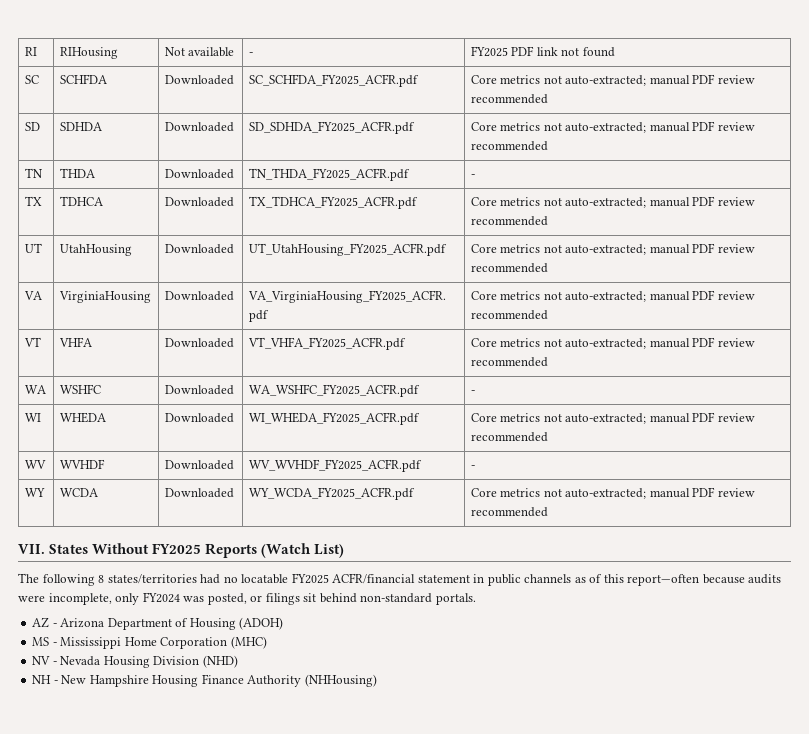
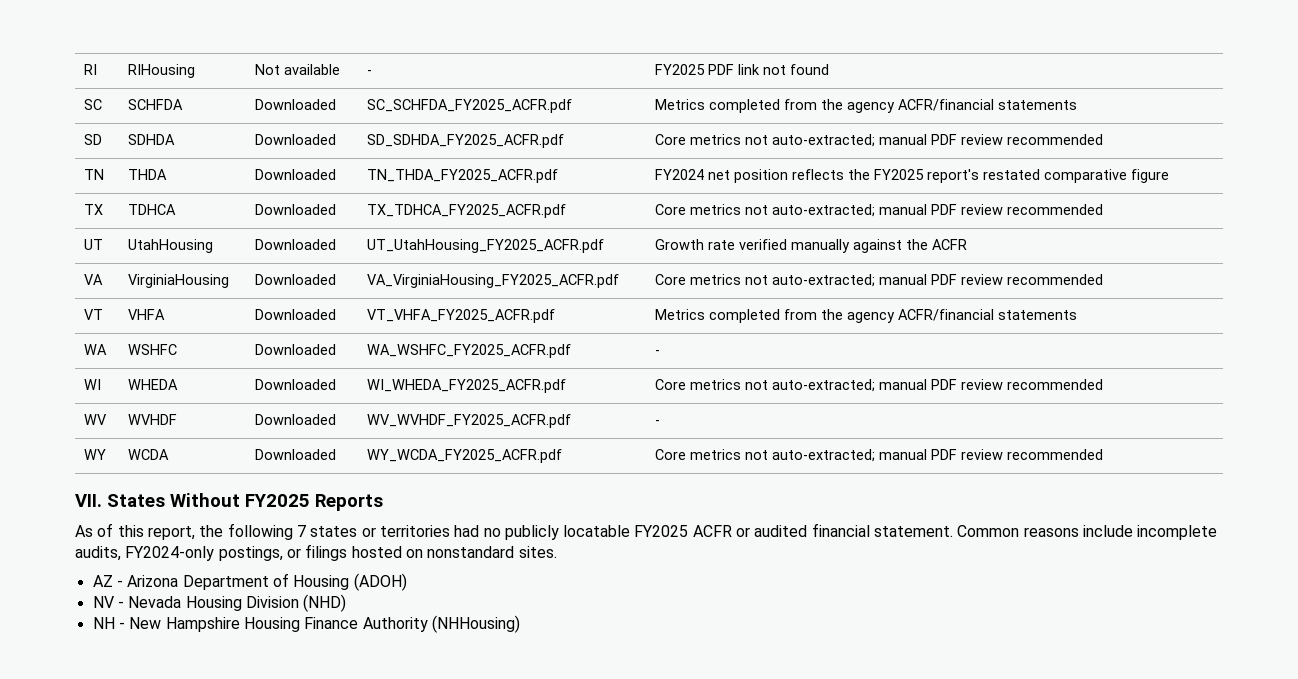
- SC | SCHFDA | Downloaded | SC_SCHFDA_FY2025_ACFR.pdf | Core metrics not auto-extracted; manual PDF review recommended
+ SC | SCHFDA | Downloaded | SC_SCHFDA_FY2025_ACFR.pdf | Metrics completed from the agency ACFR/financial statements
- TN | THDA | Downloaded | TN_THDA_FY2025_ACFR.pdf | -
+ TN | THDA | Downloaded | TN_THDA_FY2025_ACFR.pdf | FY2024 net position reflects the FY2025 report's restated comparative figure
- UT | UtahHousing | Downloaded | UT_UtahHousing_FY2025_ACFR.pdf | Core metrics not auto-extracted; manual PDF review recommended
+ UT | UtahHousing | Downloaded | UT_UtahHousing_FY2025_ACFR.pdf | Growth rate verified manually against the ACFR
- VT | VHFA | Downloaded | VT_VHFA_FY2025_ACFR.pdf | Core metrics not auto-extracted; manual PDF review recommended
+ VT | VHFA | Downloaded | VT_VHFA_FY2025_ACFR.pdf | Metrics completed from the agency ACFR/financial statements
- VII. States Without FY2025 Reports (Watch List)
- The following 8 states/territories had no locatable FY2025 ACFR/financial statement in public channels as of this report—often because audits were incomplete, only FY2024 was posted, or filings sit behind non-standard portals.
+ VII. States Without FY2025 Reports
+ As of this report, the following 7 states or territories had no publicly locatable FY2025 ACFR or audited financial statement. Common reasons include incomplete audits, FY2024-only postings, or filings hosted on nonstandard sites.
- MS - Mississippi Home Corporation (MHC)

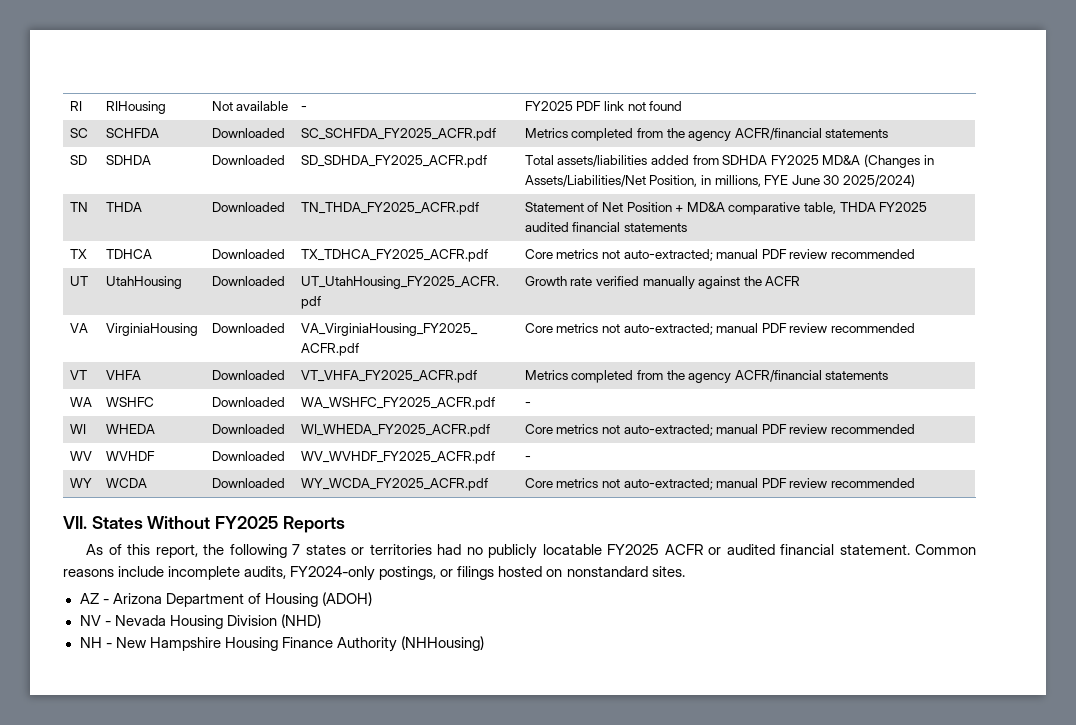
- SD | SDHDA | Downloaded | SD_SDHDA_FY2025_ACFR.pdf | Core metrics not auto-extracted; manual PDF review recommended
- TN | THDA | Downloaded | TN_THDA_FY2025_ACFR.pdf | FY2024 net position reflects the FY2025 report's restated comparative figure
+ SD | SDHDA | Downloaded | SD_SDHDA_FY2025_ACFR.pdf | Total assets/liabilities added from SDHDA FY2025 MD&A (Changes in Assets/Liabilities/Net Position, in millions, FYE June 30 2025/2024)
+ TN | THDA | Downloaded | TN_THDA_FY2025_ACFR.pdf | Statement of Net Position + MD&A comparative table, THDA FY2025 audited financial statements

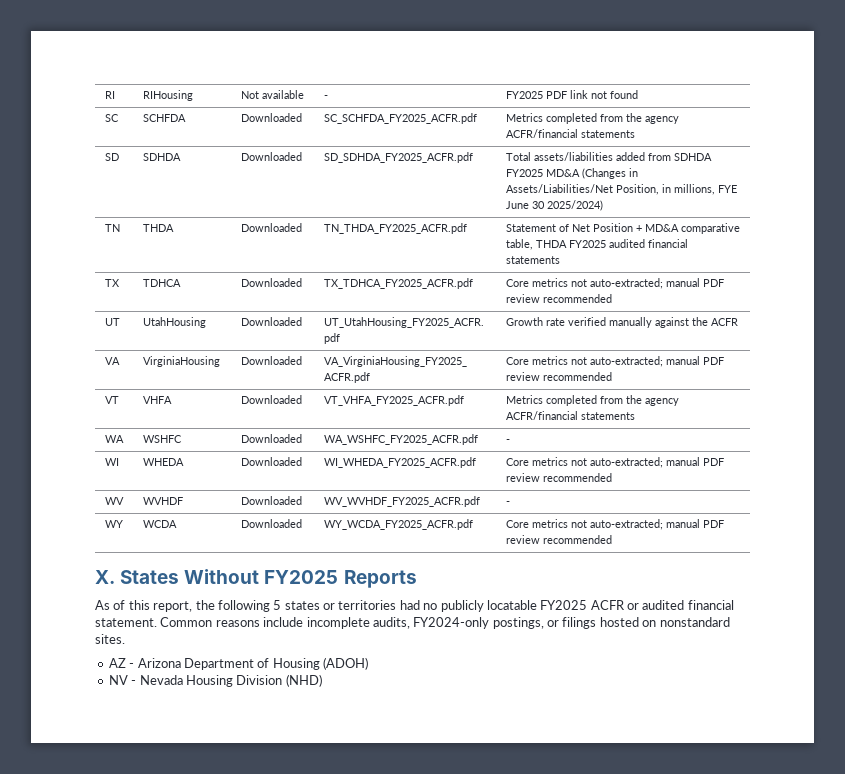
- VII. States Without FY2025 Reports
+ X. States Without FY2025 Reports
- As of this report, the following 7 states or territories had no publicly locatable FY2025 ACFR or audited financial statement.
+ As of this report, the following 5 states or territories had no publicly locatable FY2025 ACFR or audited financial statement.
- NH - New Hampshire Housing Finance Authority (NHHousing)

